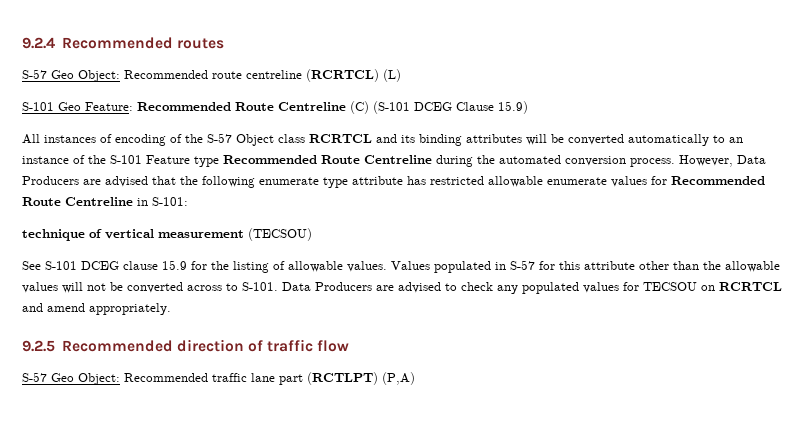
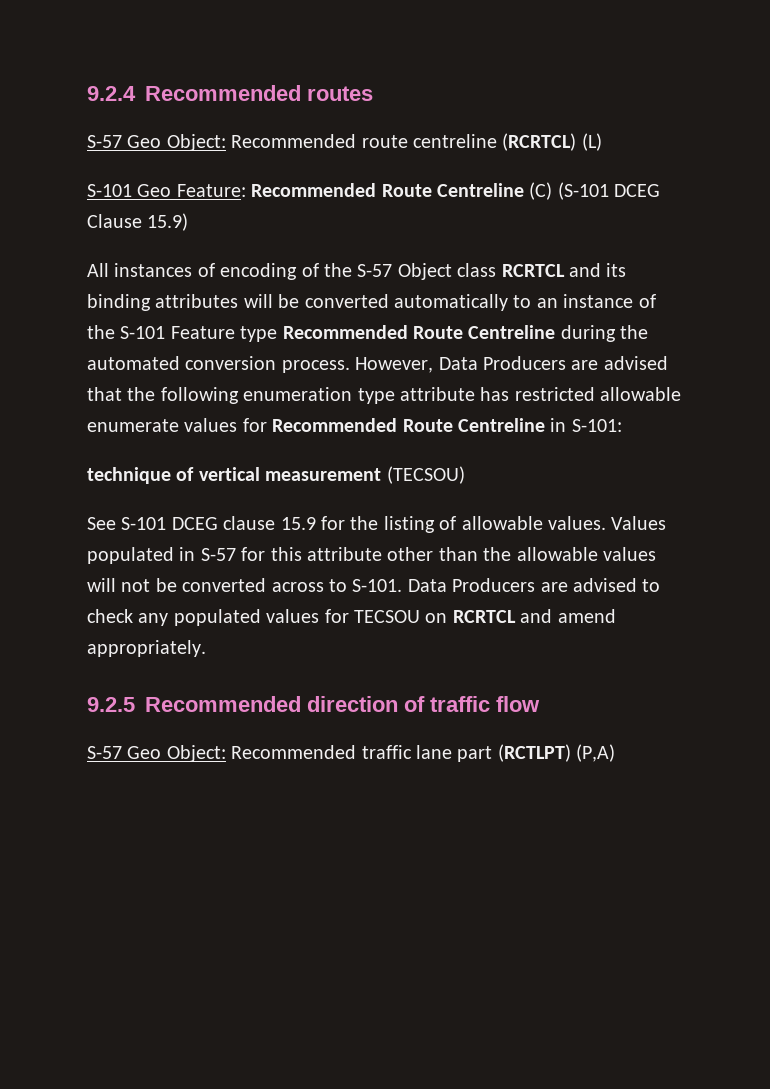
- However, Data Producers are advised that the following enumerate type attribute has restricted allowable enumerate values for Recommended Route Centreline in S-101:
+ However, Data Producers are advised that the following enumeration type attribute has restricted allowable enumerate values for Recommended Route Centreline in S-101:

